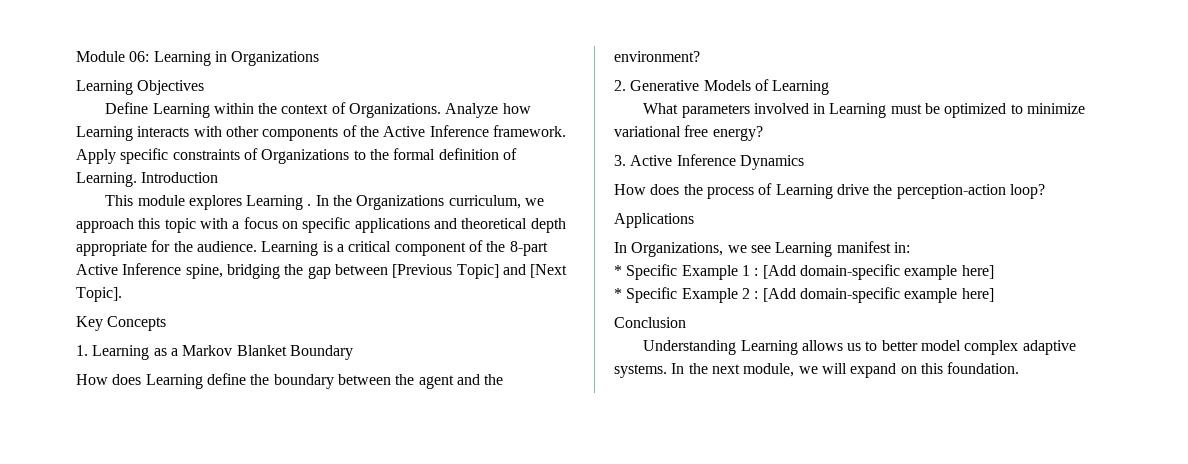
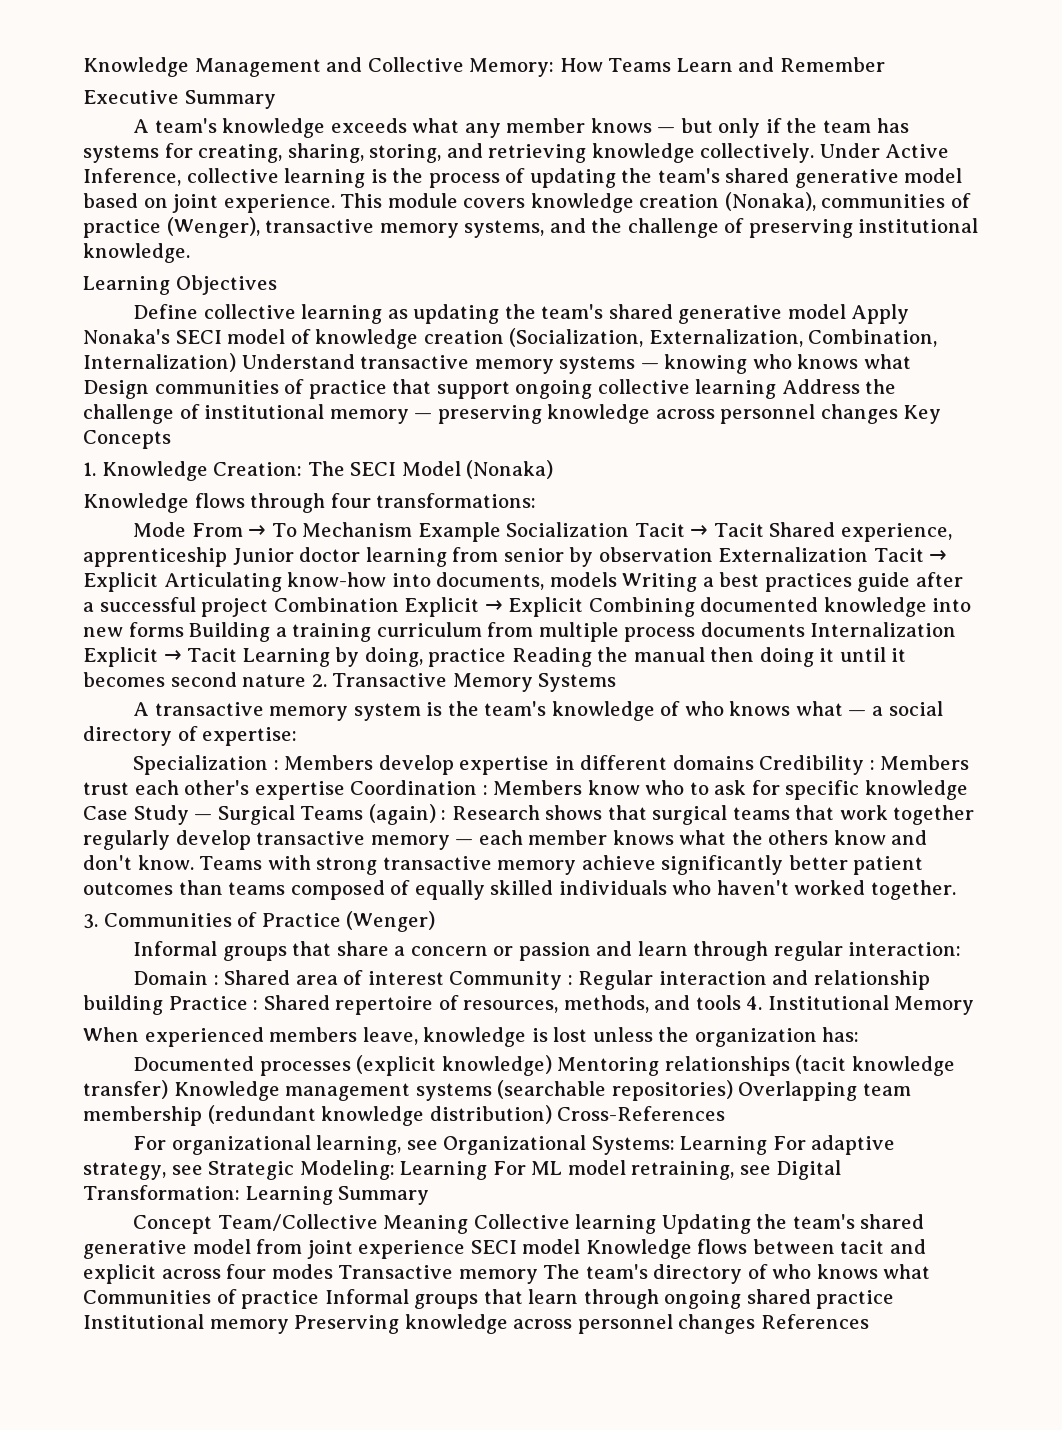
- Module 06: Learning in Organizations
+ Knowledge Management and Collective Memory: How Teams Learn and Remember
+ Executive Summary
+ A team's knowledge exceeds what any member knows — but only if the team has systems for creating, sharing, storing, and retrieving knowledge collectively. Under Active Inference, collective learning is the process of updating the team's shared generative model based on joint experience. This module covers knowledge creation (Nonaka), communities of practice (Wenger), transactive memory systems, and the challenge of preserving institutional knowledge.
  Learning Objectives
- Define Learning within the context of Organizations. Analyze how Learning interacts with other components of the Active Inference framework. Apply specific constraints of Organizations to the formal definition of Learning. Introduction
- This module explores Learning . In the Organizations curriculum, we approach this topic with a focus on specific applications and theoretical depth appropriate for the audience. Learning is a critical component of the 8-part Active Inference spine, bridging the gap between [Previous Topic] and [Next Topic].
- Key Concepts
- 1. Learning as a Markov Blanket Boundary
- How does Learning define the boundary between the agent and the environment?
- 2. Generative Models of Learning
- What parameters involved in Learning must be optimized to minimize variational free energy?
- 3. Active Inference Dynamics
- How does the process of Learning drive the perception-action loop?
- Applications
- In Organizations, we see Learning manifest in:
- * Specific Example 1 : [Add domain-specific example here]
- * Specific Example 2 : [Add domain-specific example here]
- Conclusion
- Understanding Learning allows us to better model complex adaptive systems. In the next module, we will expand on this foundation.
+ Define collective learning as updating the team's shared generative model Apply Nonaka's SECI model of knowledge creation (Socialization, Externalization, Combination, Internalization) Understand transactive memory systems — knowing who knows what Design communities of practice that support ongoing collective learning Address the challenge of institutional memory — preserving knowledge across personnel changes Key Concepts
+ 1. Knowledge Creation: The SECI Model (Nonaka)
+ Knowledge flows through four transformations:
+ Mode From → To Mechanism Example Socialization Tacit → Tacit Shared experience, apprenticeship Junior doctor learning from senior by observation Externalization Tacit → Explicit Articulating know-how into documents, models Writing a best practices guide after a successful project Combination Explicit → Explicit Combining documented knowledge into new forms Building a training curriculum from multiple process documents Internalization Explicit → Tacit Learning by doing, practice Reading the manual then doing it until it becomes second nature 2. Transactive Memory Systems
+ A transactive memory system is the team's knowledge of who knows what — a social directory of expertise:
+ Specialization : Members develop expertise in different domains Credibility : Members trust each other's expertise Coordination : Members know who to ask for specific knowledge Case Study — Surgical Teams (again) : Research shows that surgical teams that work together regularly develop transactive memory — each member knows what the others know and don't know. Teams with strong transactive memory achieve significantly better patient outcomes than teams composed of equally skilled individuals who haven't worked together.
+ 3. Communities of Practice (Wenger)
+ Informal groups that share a concern or passion and learn through regular interaction:
+ Domain : Shared area of interest Community : Regular interaction and relationship building Practice : Shared repertoire of resources, methods, and tools 4. Institutional Memory
+ When experienced members leave, knowledge is lost unless the organization has:
+ Documented processes (explicit knowledge) Mentoring relationships (tacit knowledge transfer) Knowledge management systems (searchable repositories) Overlapping team membership (redundant knowledge distribution) Cross-References
+ For organizational learning, see Organizational Systems: Learning For adaptive strategy, see Strategic Modeling: Learning For ML model retraining, see Digital Transformation: Learning Summary
+ Concept Team/Collective Meaning Collective learning Updating the team's shared generative model from joint experience SECI model Knowledge flows between tacit and explicit across four modes Transactive memory The team's directory of who knows what Communities of practice Informal groups that learn through ongoing shared practice Institutional memory Preserving knowledge across personnel changes References

